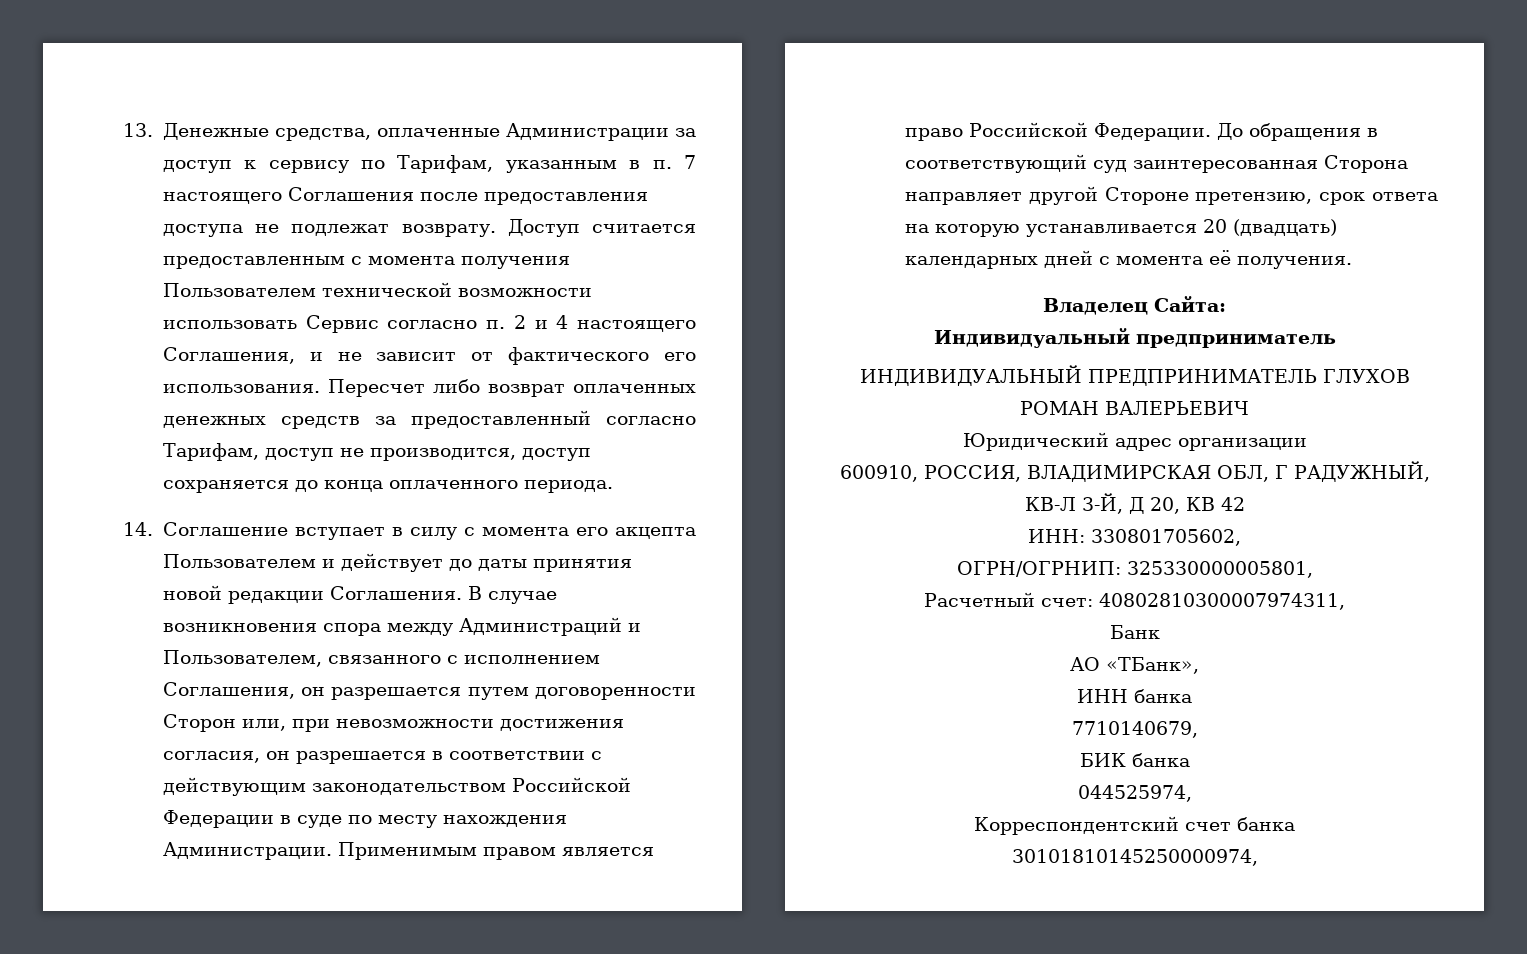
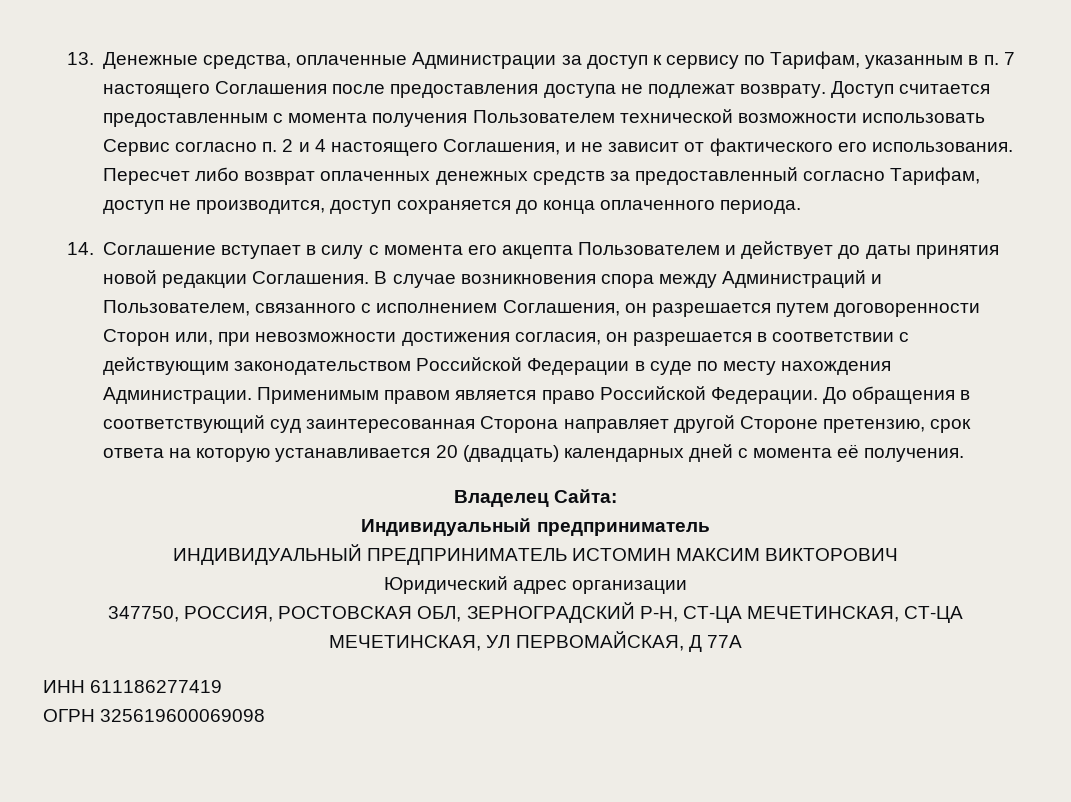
- ИНДИВИДУАЛЬНЫЙ ПРЕДПРИНИМАТЕЛЬ ГЛУХОВ РОМАН ВАЛЕРЬЕВИЧ
+ ИНДИВИДУАЛЬНЫЙ ПРЕДПРИНИМАТЕЛЬ ИСТОМИН МАКСИМ ВИКТОРОВИЧ
- 600910, РОССИЯ, ВЛАДИМИРСКАЯ ОБЛ, Г РАДУЖНЫЙ, КВ-Л 3-Й, Д 20, КВ 42
- ИНН: 330801705602,
- ОГРН/ОГРНИП: 325330000005801,
- Расчетный счет: 40802810300007974311,
- Банк
- АО «ТБанк»,
- ИНН банка
- 7710140679,
- БИК банка
- 044525974,
- Корреспондентский счет банка
- 30101810145250000974,
+ 347750, РОССИЯ, РОСТОВСКАЯ ОБЛ, ЗЕРНОГРАДСКИЙ Р-Н, СТ-ЦА МЕЧЕТИНСКАЯ, СТ-ЦА МЕЧЕТИНСКАЯ, УЛ ПЕРВОМАЙСКАЯ, Д 77А
+ ИНН 611186277419
+ ОГРН 325619600069098

